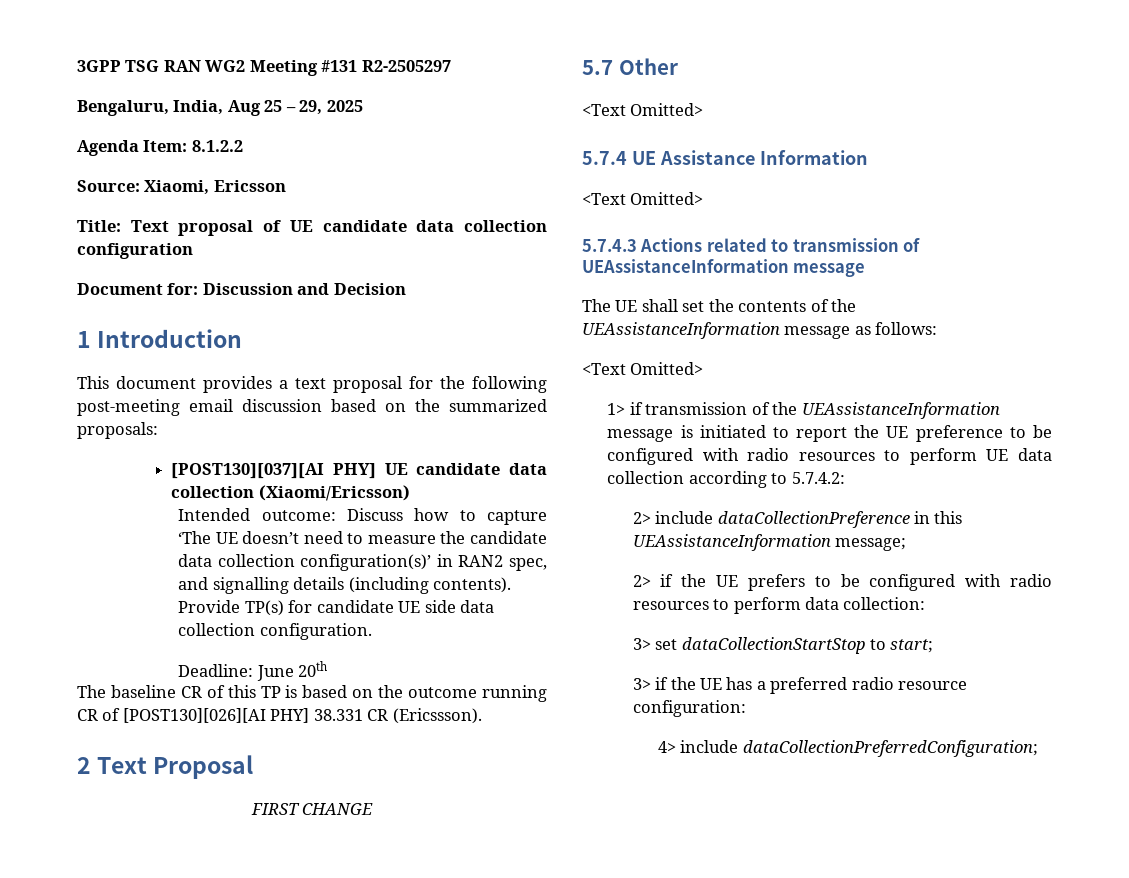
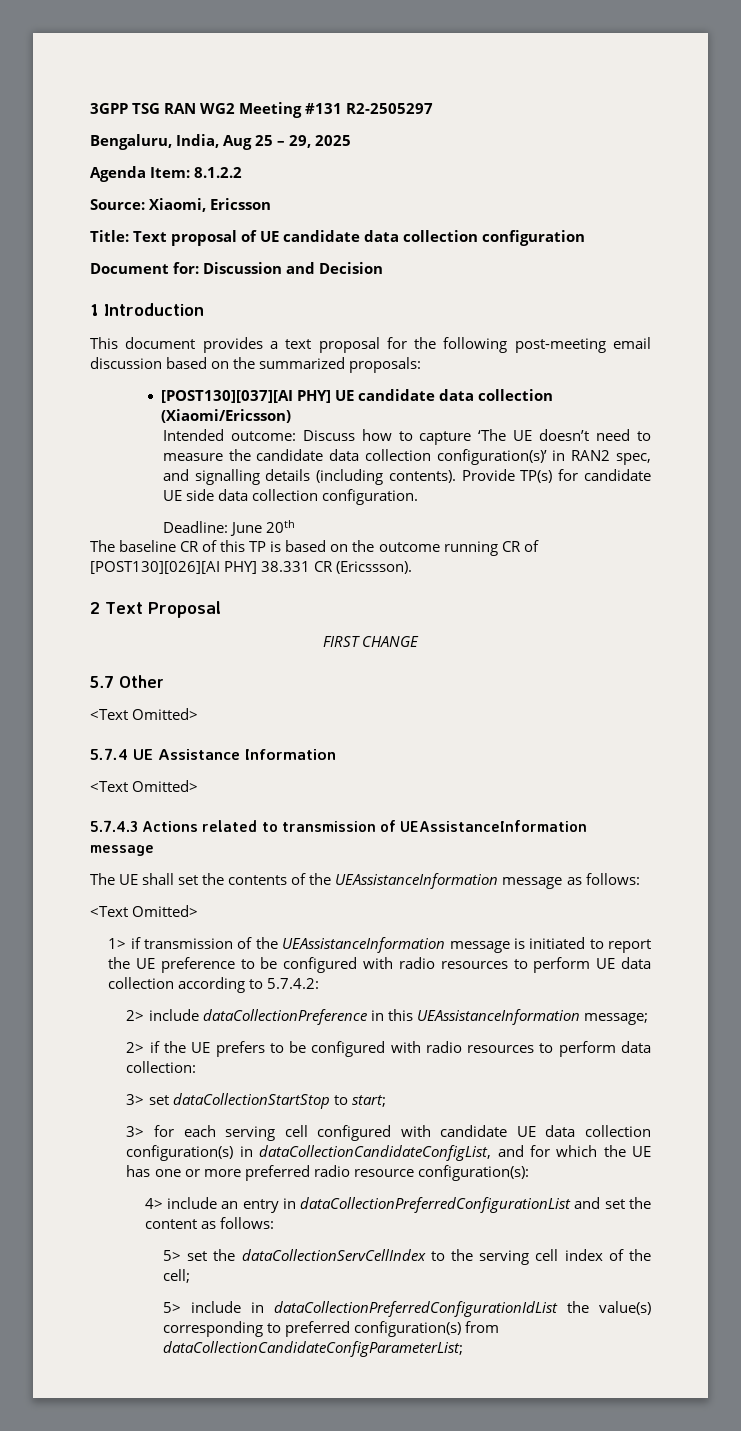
- 3> if the UE has a preferred radio resource configuration:
+ 3> for each serving cell configured with candidate UE data collection configuration(s) in dataCollectionCandidateConfigList, and for which the UE has one or more preferred radio resource configuration(s):
- 4> include dataCollectionPreferredConfiguration;
+ 4> include an entry in dataCollectionPreferredConfigurationList and set the content as follows:
+ 5> set the dataCollectionServCellIndex to the serving cell index of the cell;
+ 5> include in dataCollectionPreferredConfigurationIdList the value(s) corresponding to preferred configuration(s) from dataCollectionCandidateConfigParameterList;

